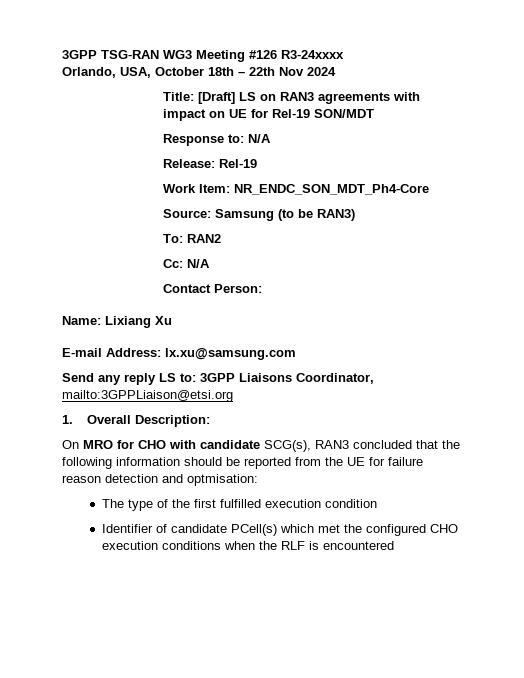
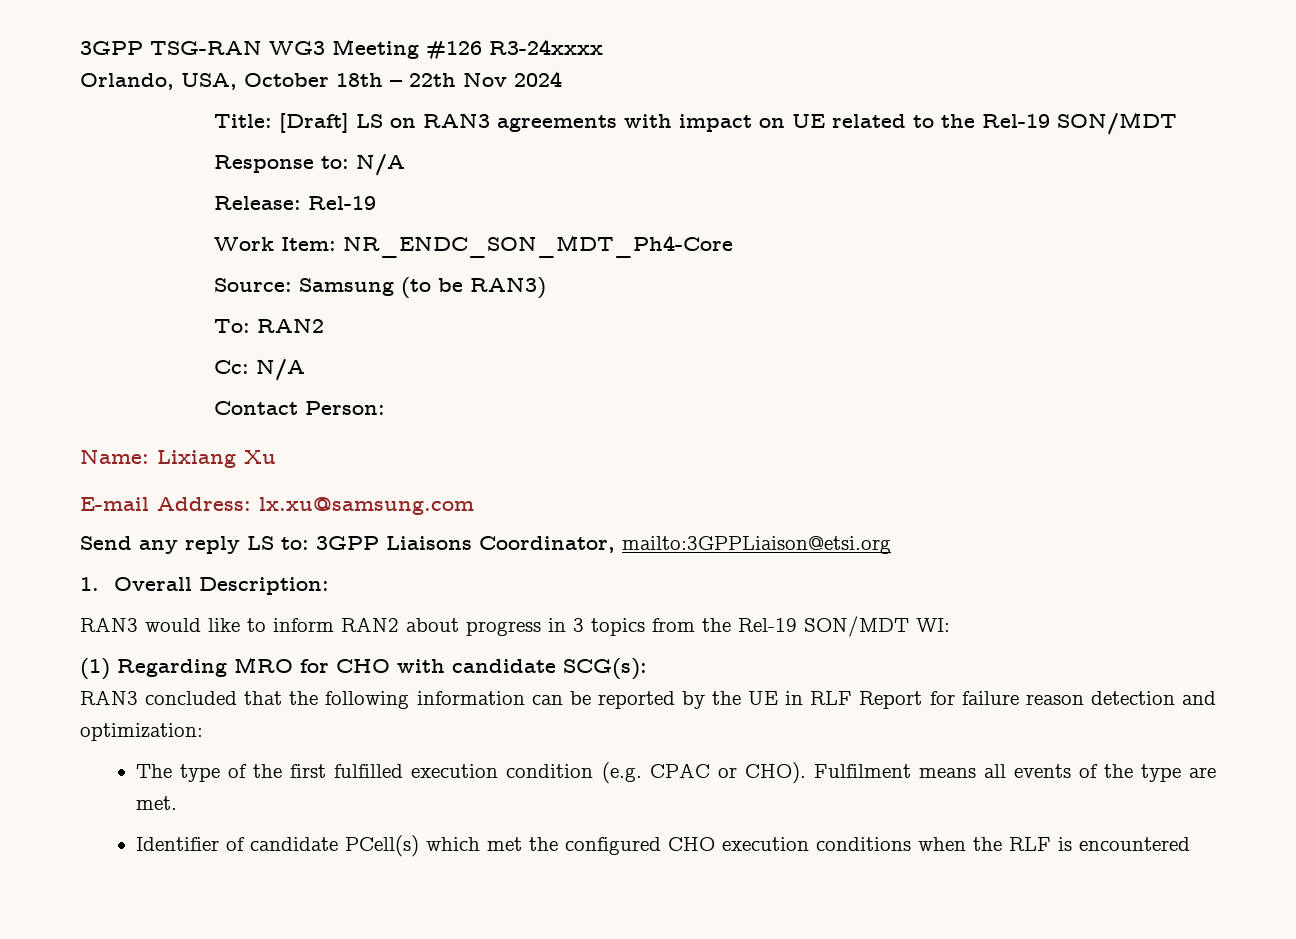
- Title: [Draft] LS on RAN3 agreements with impact on UE for Rel-19 SON/MDT
+ Title: [Draft] LS on RAN3 agreements with impact on UE related to the Rel-19 SON/MDT
- On MRO for CHO with candidate SCG(s), RAN3 concluded that the following information should be reported from the UE for failure reason detection and optmisation:
+ RAN3 would like to inform RAN2 about progress in 3 topics from the Rel-19 SON/MDT WI:
+ (1) Regarding MRO for CHO with candidate SCG(s):
+ RAN3 concluded that the following information can be reported by the UE in RLF Report for failure reason detection and optimization:
- The type of the first fulfilled execution condition
+ The type of the first fulfilled execution condition (e.g. CPAC or CHO). Fulfilment means all events of the type are met.

